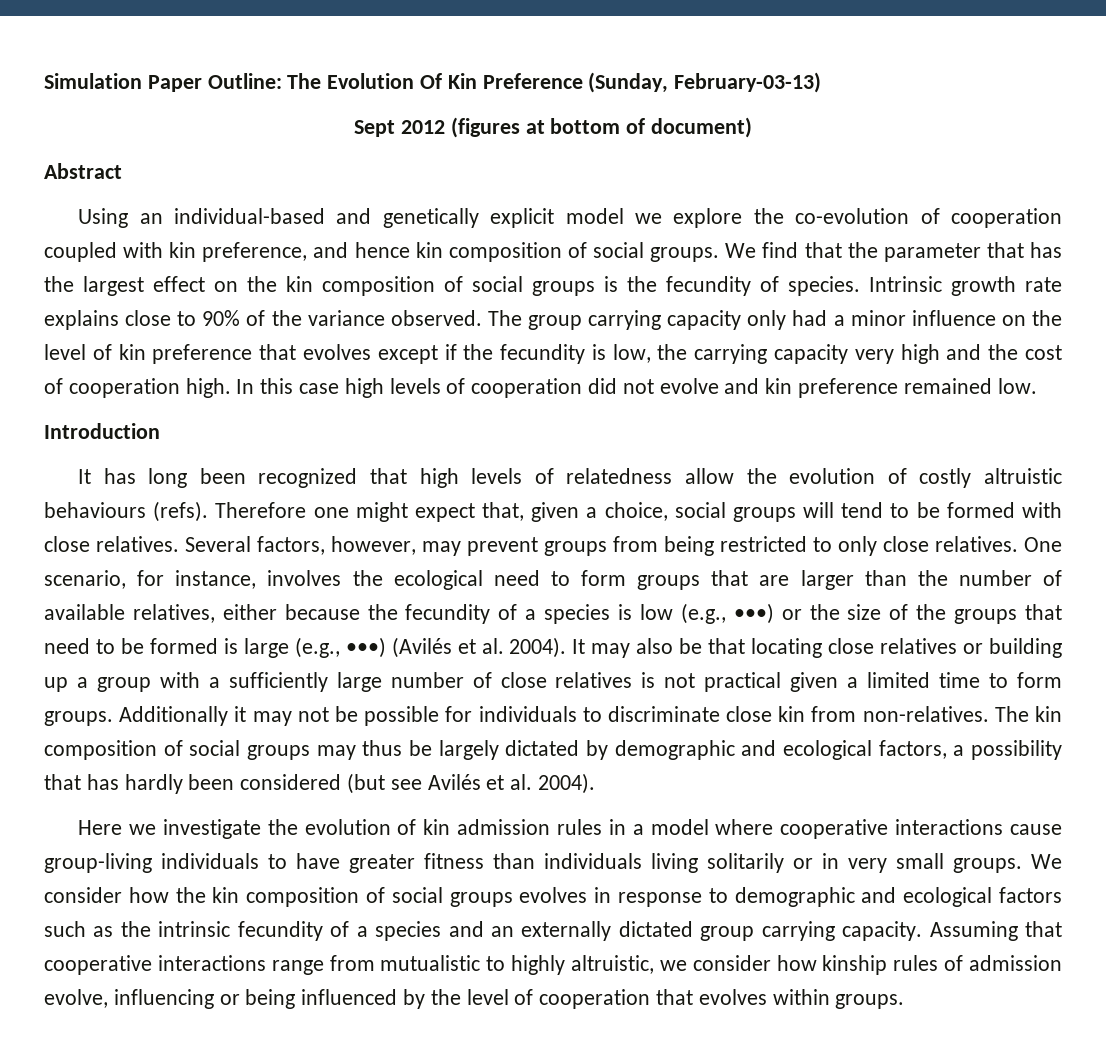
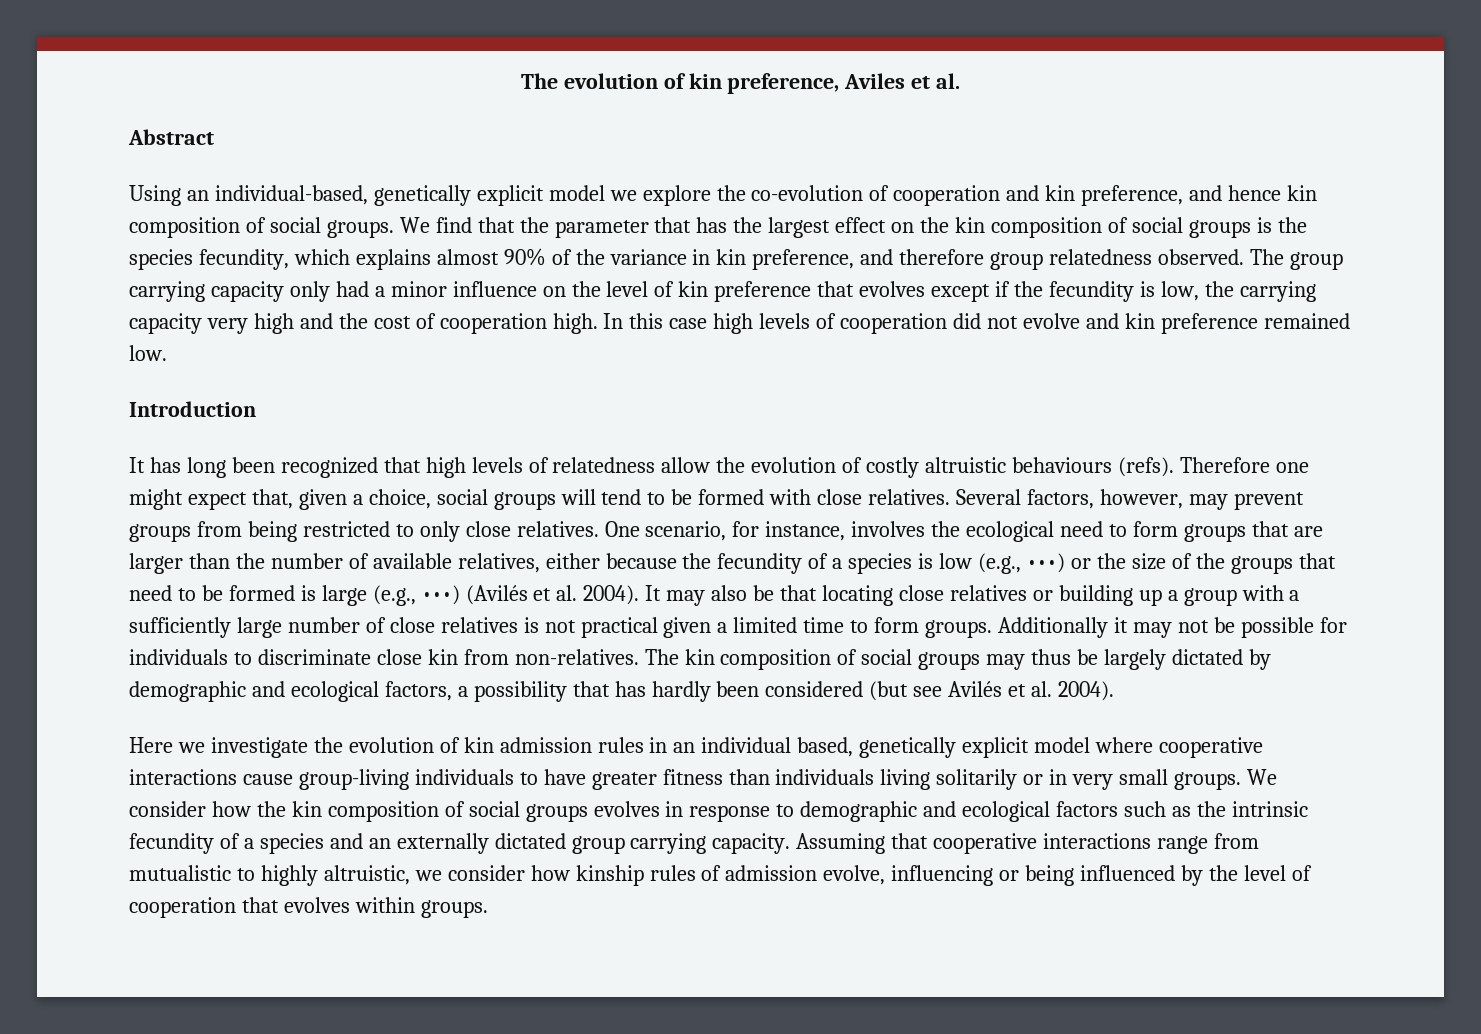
- Simulation Paper Outline: The Evolution Of Kin Preference (Sunday, February-03-13)
- Sept 2012 (figures at bottom of document)
+ The evolution of kin preference, Aviles et al.
- Using an individual-based and genetically explicit model we explore the co-evolution of cooperation coupled with kin preference, and hence kin composition of social groups.
+ Using an individual-based, genetically explicit model we explore the co-evolution of cooperation and kin preference, and hence kin composition of social groups.
- We find that the parameter that has the largest effect on the kin composition of social groups is the fecundity of species. Intrinsic growth rate explains close to 90% of the variance observed.
+ We find that the parameter that has the largest effect on the kin composition of social groups is the species fecundity, which explains almost 90% of the variance in kin preference, and therefore group relatedness observed.
- Here we investigate the evolution of kin admission rules in a model where cooperative interactions cause group-living individuals to have greater fitness than individuals living solitarily or in very small groups.
+ Here we investigate the evolution of kin admission rules in an individual based, genetically explicit model where cooperative interactions cause group-living individuals to have greater fitness than individuals living solitarily or in very small groups.

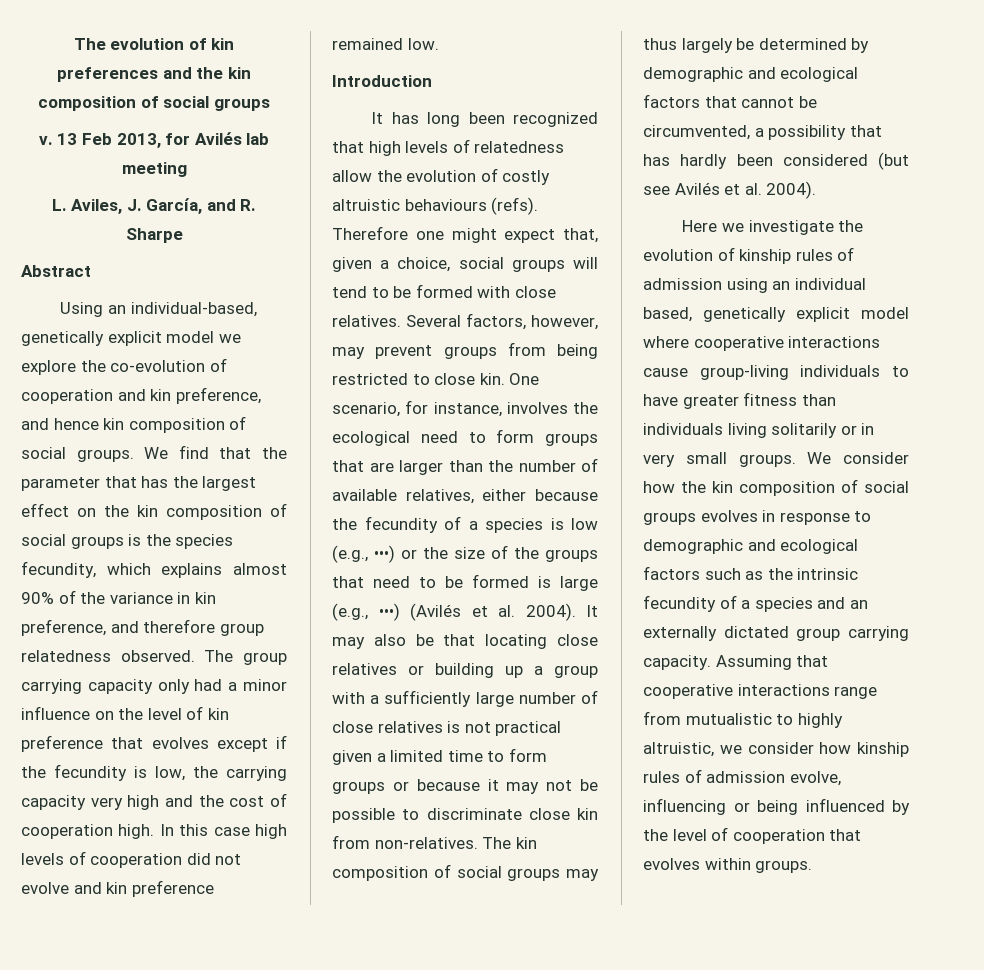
- The evolution of kin preference, Aviles et al.
+ The evolution of kin preferences and the kin composition of social groups
+ v. 13 Feb 2013, for Avilés lab meeting
+ L. Aviles, J. García, and R. Sharpe
- Several factors, however, may prevent groups from being restricted to only close relatives.
+ Several factors, however, may prevent groups from being restricted to close kin.
- It may also be that locating close relatives or building up a group with a sufficiently large number of close relatives is not practical given a limited time to form groups. Additionally it may not be possible for individuals to discriminate close kin from non-relatives.
+ It may also be that locating close relatives or building up a group with a sufficiently large number of close relatives is not practical given a limited time to form groups or because it may not be possible to discriminate close kin from non-relatives.
- The kin composition of social groups may thus be largely dictated by demographic and ecological factors, a possibility that has hardly been considered (but see Avilés et al. 2004).
+ The kin composition of social groups may thus largely be determined by demographic and ecological factors that cannot be circumvented, a possibility that has hardly been considered (but see Avilés et al. 2004).
- Here we investigate the evolution of kin admission rules in an individual based, genetically explicit model where cooperative interactions cause group-living individuals to have greater fitness than individuals living solitarily or in very small groups.
+ Here we investigate the evolution of kinship rules of admission using an individual based, genetically explicit model where cooperative interactions cause group-living individuals to have greater fitness than individuals living solitarily or in very small groups.

